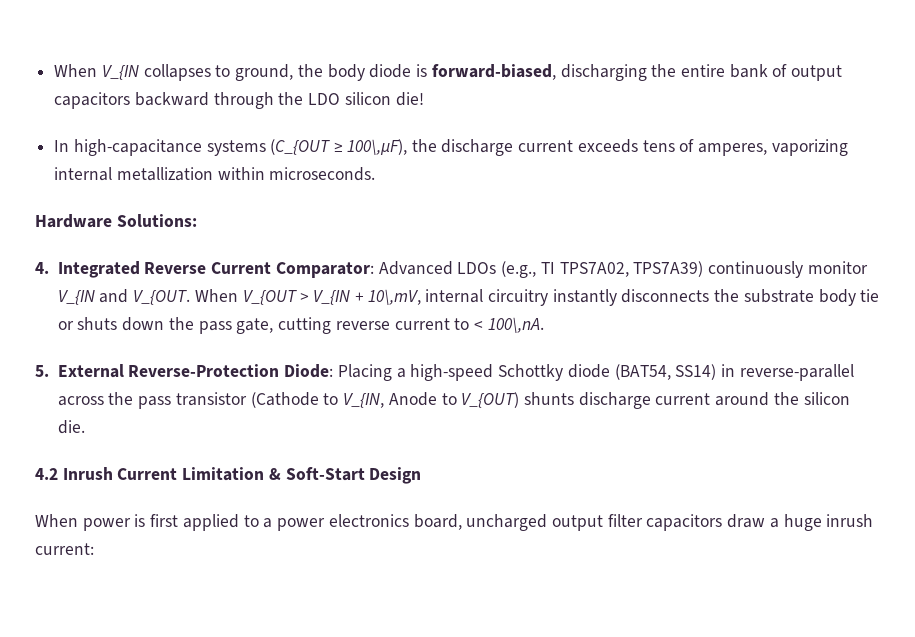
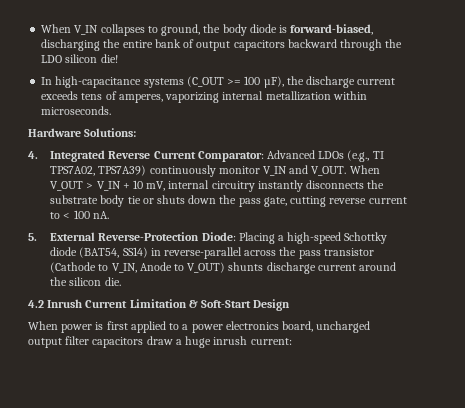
- When V_{IN collapses to ground, the body diode is forward-biased, discharging the entire bank of output capacitors backward through the LDO silicon die!
+ When V_IN collapses to ground, the body diode is forward-biased, discharging the entire bank of output capacitors backward through the LDO silicon die!
- In high-capacitance systems (C_{OUT ≥ 100\,µF), the discharge current exceeds tens of amperes, vaporizing internal metallization within microseconds.
+ In high-capacitance systems (C_OUT >= 100 µF), the discharge current exceeds tens of amperes, vaporizing internal metallization within microseconds.
- 4. Integrated Reverse Current Comparator: Advanced LDOs (e.g., TI TPS7A02, TPS7A39) continuously monitor V_{IN and V_{OUT. When V_{OUT > V_{IN + 10\,mV, internal circuitry instantly disconnects the substrate body tie or shuts down the pass gate, cutting reverse current to < 100\,nA.
+ 4. Integrated Reverse Current Comparator: Advanced LDOs (e.g., TI TPS7A02, TPS7A39) continuously monitor V_IN and V_OUT. When V_OUT > V_IN + 10 mV, internal circuitry instantly disconnects the substrate body tie or shuts down the pass gate, cutting reverse current to < 100 nA.
- 5. External Reverse-Protection Diode: Placing a high-speed Schottky diode (BAT54, SS14) in reverse-parallel across the pass transistor (Cathode to V_{IN, Anode to V_{OUT) shunts discharge current around the silicon die.
+ 5. External Reverse-Protection Diode: Placing a high-speed Schottky diode (BAT54, SS14) in reverse-parallel across the pass transistor (Cathode to V_IN, Anode to V_OUT) shunts discharge current around the silicon die.

